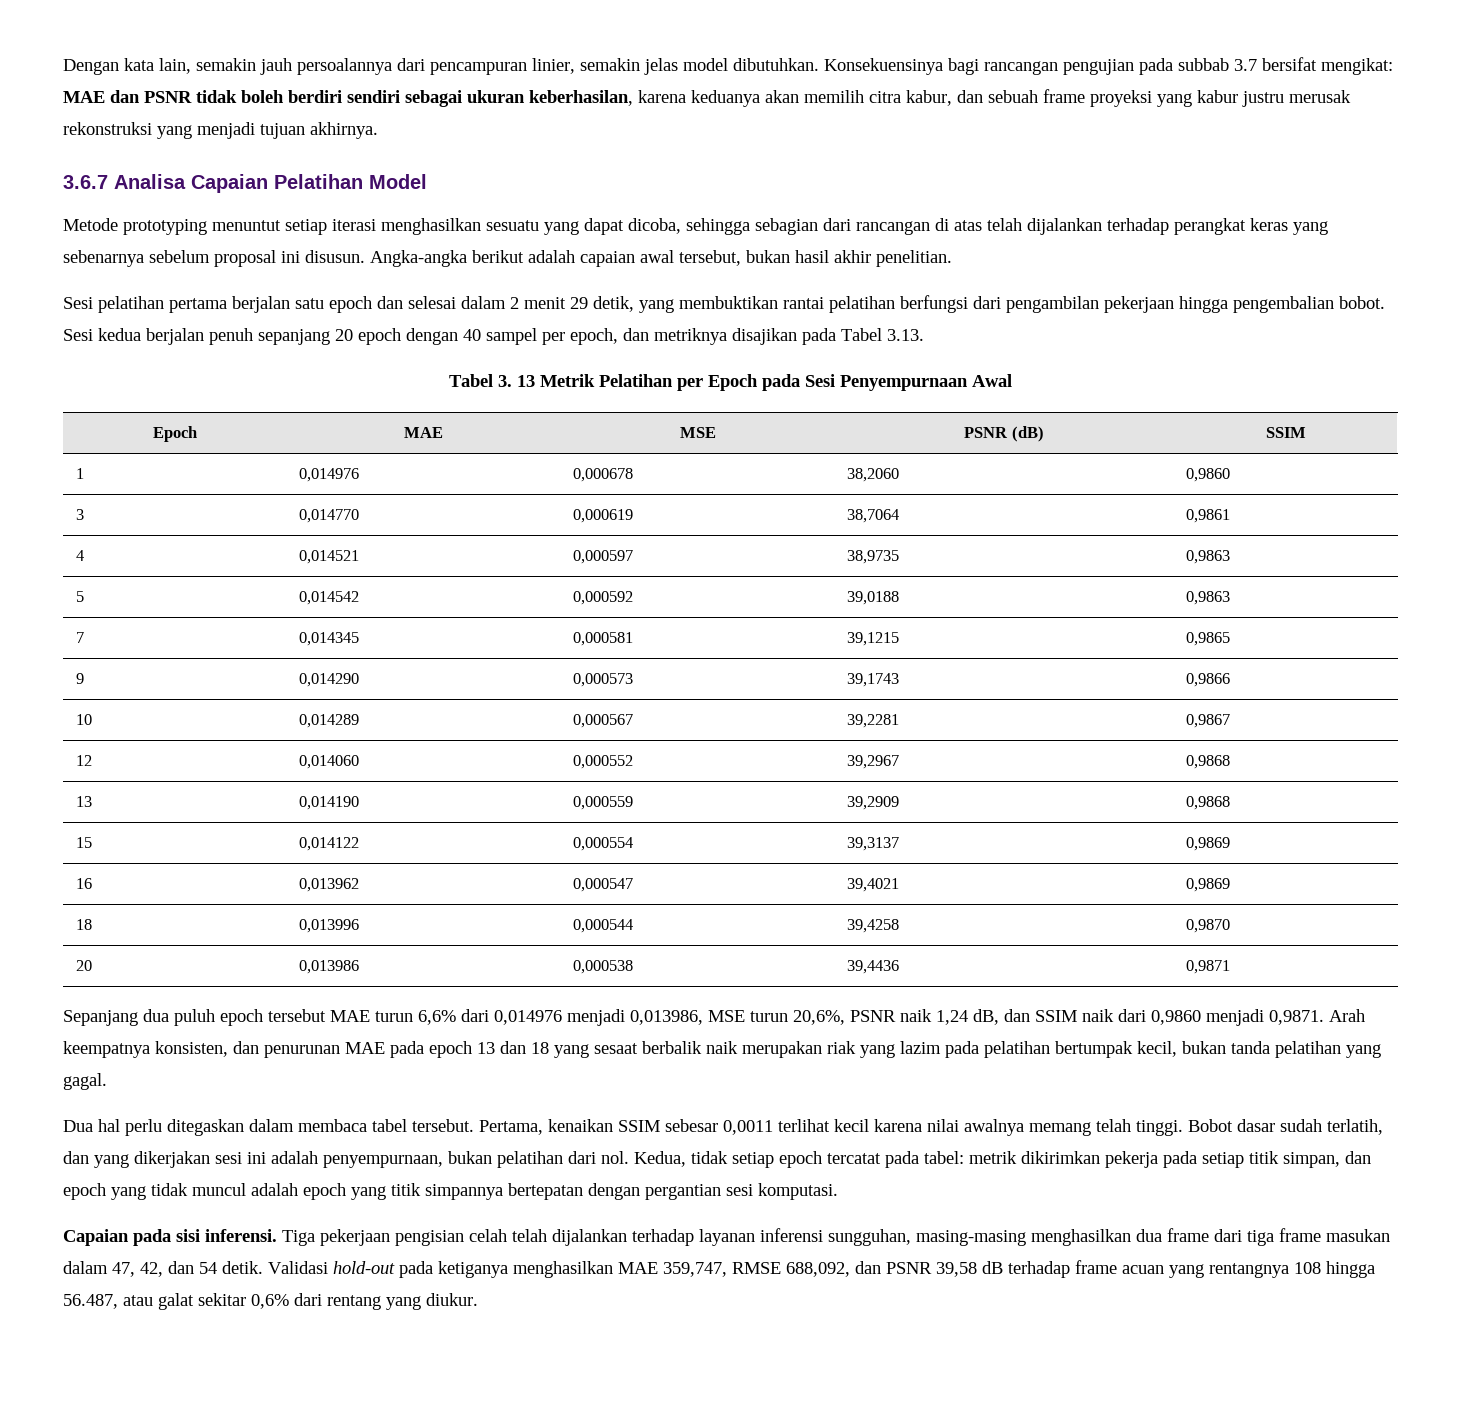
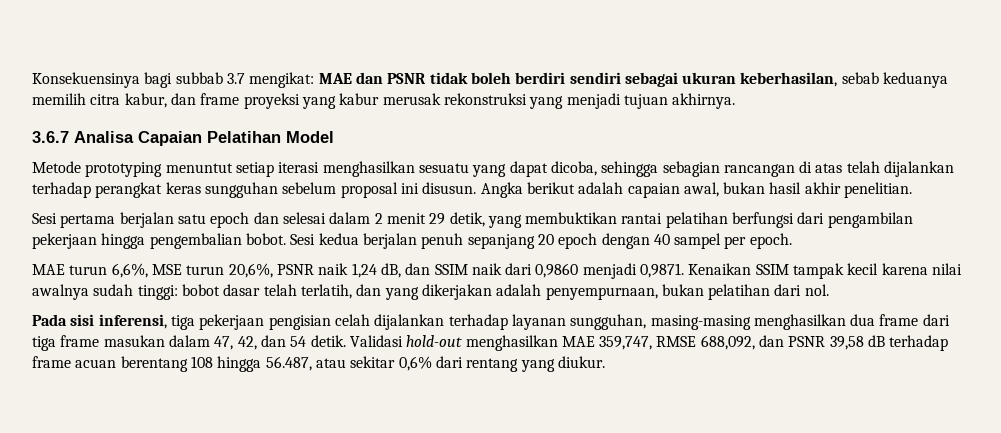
- Dengan kata lain, semakin jauh persoalannya dari pencampuran linier, semakin jelas model dibutuhkan. Konsekuensinya bagi rancangan pengujian pada subbab 3.7 bersifat mengikat: MAE dan PSNR tidak boleh berdiri sendiri sebagai ukuran keberhasilan, karena keduanya akan memilih citra kabur, dan sebuah frame proyeksi yang kabur justru merusak rekonstruksi yang menjadi tujuan akhirnya.
+ Konsekuensinya bagi subbab 3.7 mengikat: MAE dan PSNR tidak boleh berdiri sendiri sebagai ukuran keberhasilan, sebab keduanya memilih citra kabur, dan frame proyeksi yang kabur merusak rekonstruksi yang menjadi tujuan akhirnya.
- Metode prototyping menuntut setiap iterasi menghasilkan sesuatu yang dapat dicoba, sehingga sebagian dari rancangan di atas telah dijalankan terhadap perangkat keras yang sebenarnya sebelum proposal ini disusun.
+ Metode prototyping menuntut setiap iterasi menghasilkan sesuatu yang dapat dicoba, sehingga sebagian rancangan di atas telah dijalankan terhadap perangkat keras sungguhan sebelum proposal ini disusun.
- Angka-angka berikut adalah capaian awal tersebut, bukan hasil akhir penelitian.
+ Angka berikut adalah capaian awal, bukan hasil akhir penelitian.
- Sesi pelatihan pertama berjalan satu epoch dan selesai dalam 2 menit 29 detik, yang membuktikan rantai pelatihan berfungsi dari pengambilan pekerjaan hingga pengembalian bobot.
+ Sesi pertama berjalan satu epoch dan selesai dalam 2 menit 29 detik, yang membuktikan rantai pelatihan berfungsi dari pengambilan pekerjaan hingga pengembalian bobot.
- Sesi kedua berjalan penuh sepanjang 20 epoch dengan 40 sampel per epoch, dan metriknya disajikan pada Tabel 3.13.
- Tabel 3. 13 Metrik Pelatihan per Epoch pada Sesi Penyempurnaan Awal
- Epoch | MAE | MSE | PSNR (dB) | SSIM
- 1 | 0,014976 | 0,000678 | 38,2060 | 0,9860
- 3 | 0,014770 | 0,000619 | 38,7064 | 0,9861
- 4 | 0,014521 | 0,000597 | 38,9735 | 0,9863
- 5 | 0,014542 | 0,000592 | 39,0188 | 0,9863
- 7 | 0,014345 | 0,000581 | 39,1215 | 0,9865
- 9 | 0,014290 | 0,000573 | 39,1743 | 0,9866
- 10 | 0,014289 | 0,000567 | 39,2281 | 0,9867
- 12 | 0,014060 | 0,000552 | 39,2967 | 0,9868
- 13 | 0,014190 | 0,000559 | 39,2909 | 0,9868
- 15 | 0,014122 | 0,000554 | 39,3137 | 0,9869
- 16 | 0,013962 | 0,000547 | 39,4021 | 0,9869
- 18 | 0,013996 | 0,000544 | 39,4258 | 0,9870
- 20 | 0,013986 | 0,000538 | 39,4436 | 0,9871
- Sepanjang dua puluh epoch tersebut MAE turun 6,6% dari 0,014976 menjadi 0,013986, MSE turun 20,6%, PSNR naik 1,24 dB, dan SSIM naik dari 0,9860 menjadi 0,9871.
+ Sesi kedua berjalan penuh sepanjang 20 epoch dengan 40 sampel per epoch.
+ MAE turun 6,6%, MSE turun 20,6%, PSNR naik 1,24 dB, dan SSIM naik dari 0,9860 menjadi 0,9871.
- Arah keempatnya konsisten, dan penurunan MAE pada epoch 13 dan 18 yang sesaat berbalik naik merupakan riak yang lazim pada pelatihan bertumpak kecil, bukan tanda pelatihan yang gagal.
- Dua hal perlu ditegaskan dalam membaca tabel tersebut. Pertama, kenaikan SSIM sebesar 0,0011 terlihat kecil karena nilai awalnya memang telah tinggi. Bobot dasar sudah terlatih, dan yang dikerjakan sesi ini adalah penyempurnaan, bukan pelatihan dari nol. Kedua, tidak setiap epoch tercatat pada tabel: metrik dikirimkan pekerja pada setiap titik simpan, dan epoch yang tidak muncul adalah epoch yang titik simpannya bertepatan dengan pergantian sesi komputasi.
- Capaian pada sisi inferensi. Tiga pekerjaan pengisian celah telah dijalankan terhadap layanan inferensi sungguhan, masing-masing menghasilkan dua frame dari tiga frame masukan dalam 47, 42, dan 54 detik.
+ Kenaikan SSIM tampak kecil karena nilai awalnya sudah tinggi: bobot dasar telah terlatih, dan yang dikerjakan adalah penyempurnaan, bukan pelatihan dari nol.
+ Pada sisi inferensi, tiga pekerjaan pengisian celah dijalankan terhadap layanan sungguhan, masing-masing menghasilkan dua frame dari tiga frame masukan dalam 47, 42, dan 54 detik.
- Validasi hold-out pada ketiganya menghasilkan MAE 359,747, RMSE 688,092, dan PSNR 39,58 dB terhadap frame acuan yang rentangnya 108 hingga 56.487, atau galat sekitar 0,6% dari rentang yang diukur.
+ Validasi hold-out menghasilkan MAE 359,747, RMSE 688,092, dan PSNR 39,58 dB terhadap frame acuan berentang 108 hingga 56.487, atau sekitar 0,6% dari rentang yang diukur.

